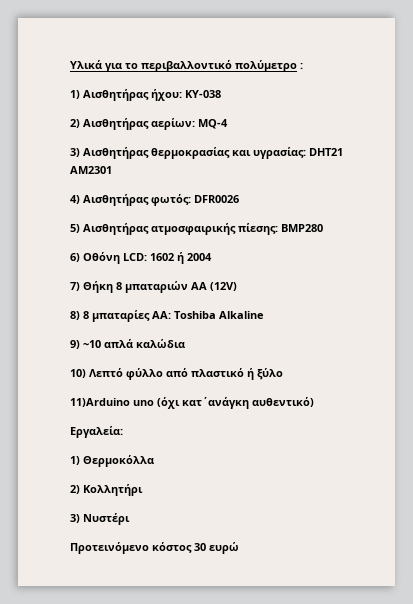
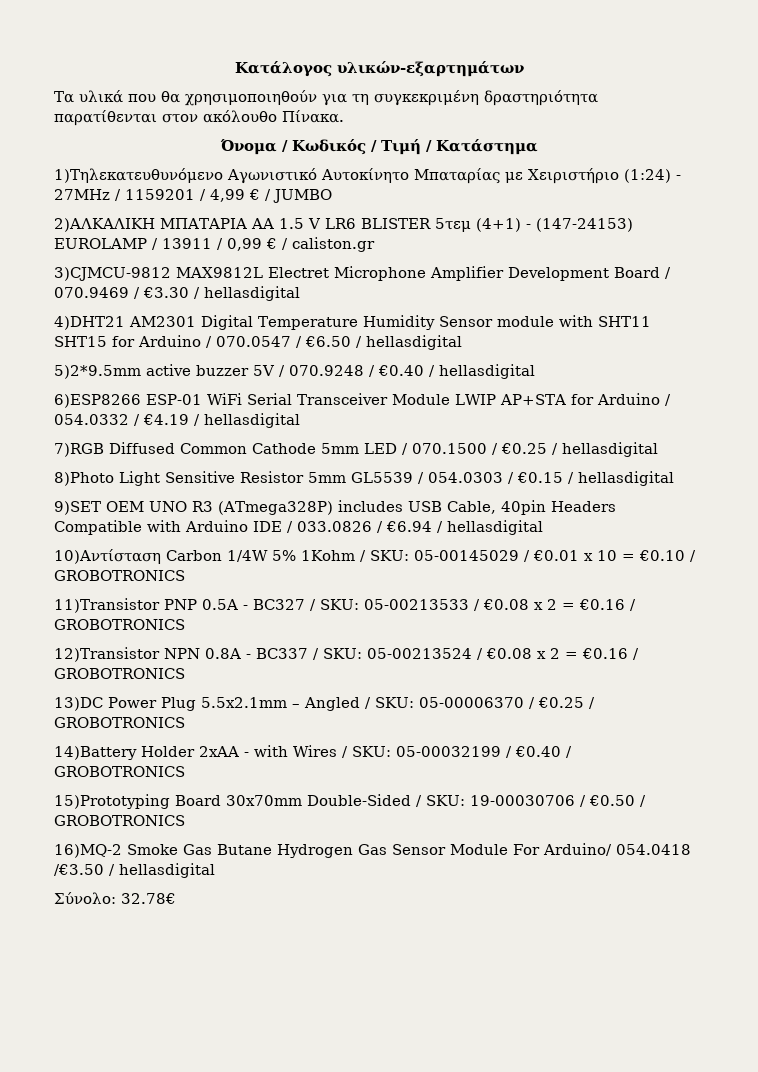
- Υλικά για το περιβαλλοντικό πολύμετρο :
- 1) Αισθητήρας ήχου: KY-038
- 2) Αισθητήρας αερίων: MQ-4
- 3) Αισθητήρας θερμοκρασίας και υγρασίας: DHT21 AM2301
- 4) Αισθητήρας φωτός: DFR0026
- 5) Αισθητήρας ατμοσφαιρικής πίεσης: BMP280
- 6) Οθόνη LCD: 1602 ή 2004
- 7) Θήκη 8 μπαταριών ΑΑ (12V)
- 8) 8 μπαταρίες ΑΑ: Toshiba Alkaline
- 9) ~10 απλά καλώδια
- 10) Λεπτό φύλλο από πλαστικό ή ξύλο
- 11)Arduino uno (όχι κατ΄ανάγκη αυθεντικό)
- Εργαλεία:
- 1) Θερμοκόλλα
- 2) Κολλητήρι
- 3) Νυστέρι
- Προτεινόμενο κόστος 30 ευρώ
+ Κατάλογος υλικών-εξαρτημάτων
+ Τα υλικά που θα χρησιμοποιηθούν για τη συγκεκριμένη δραστηριότητα παρατίθενται στον ακόλουθο Πίνακα.
+ Όνομα / Κωδικός / Τιμή / Κατάστημα
+ 1)Τηλεκατευθυνόμενο Αγωνιστικό Αυτοκίνητο Μπαταρίας με Χειριστήριο (1:24) - 27MHz / 1159201 / 4,99 € / JUMBO
+ 2)ΑΛΚΑΛΙΚΗ ΜΠΑΤΑΡΙΑ ΑΑ 1.5 V LR6 BLISTER 5τεμ (4+1) - (147-24153) EUROLAMP / 13911 / 0,99 € / caliston.gr
+ 3)CJMCU-9812 MAX9812L Electret Microphone Amplifier Development Board / 070.9469 / €3.30 / hellasdigital
+ 4)DHT21 AM2301 Digital Temperature Humidity Sensor module with SHT11 SHT15 for Arduino / 070.0547 / €6.50 / hellasdigital
+ 5)2*9.5mm active buzzer 5V / 070.9248 / €0.40 / hellasdigital
+ 6)ESP8266 ESP-01 WiFi Serial Transceiver Module LWIP AP+STA for Arduino / 054.0332 / €4.19 / hellasdigital
+ 7)RGB Diffused Common Cathode 5mm LED / 070.1500 / €0.25 / hellasdigital
+ 8)Photo Light Sensitive Resistor 5mm GL5539 / 054.0303 / €0.15 / hellasdigital
+ 9)SET OEM UNO R3 (ATmega328P) includes USB Cable, 40pin Headers Compatible with Arduino IDE / 033.0826 / €6.94 / hellasdigital
+ 10)Αντίσταση Carbon 1/4W 5% 1Kohm / SKU: 05-00145029 / €0.01 x 10 = €0.10 / GROBOTRONICS
+ 11)Transistor PNP 0.5A - BC327 / SKU: 05-00213533 / €0.08 x 2 = €0.16 / GROBOTRONICS
+ 12)Transistor NPN 0.8A - BC337 / SKU: 05-00213524 / €0.08 x 2 = €0.16 / GROBOTRONICS
+ 13)DC Power Plug 5.5x2.1mm – Angled / SKU: 05-00006370 / €0.25 / GROBOTRONICS
+ 14)Battery Holder 2xΑΑ - with Wires / SKU: 05-00032199 / €0.40 / GROBOTRONICS
+ 15)Prototyping Board 30x70mm Double-Sided / SKU: 19-00030706 / €0.50 / GROBOTRONICS
+ 16)MQ-2 Smoke Gas Butane Hydrogen Gas Sensor Module For Arduino/ 054.0418 /€3.50 / hellasdigital
+ Σύνολο: 32.78€

